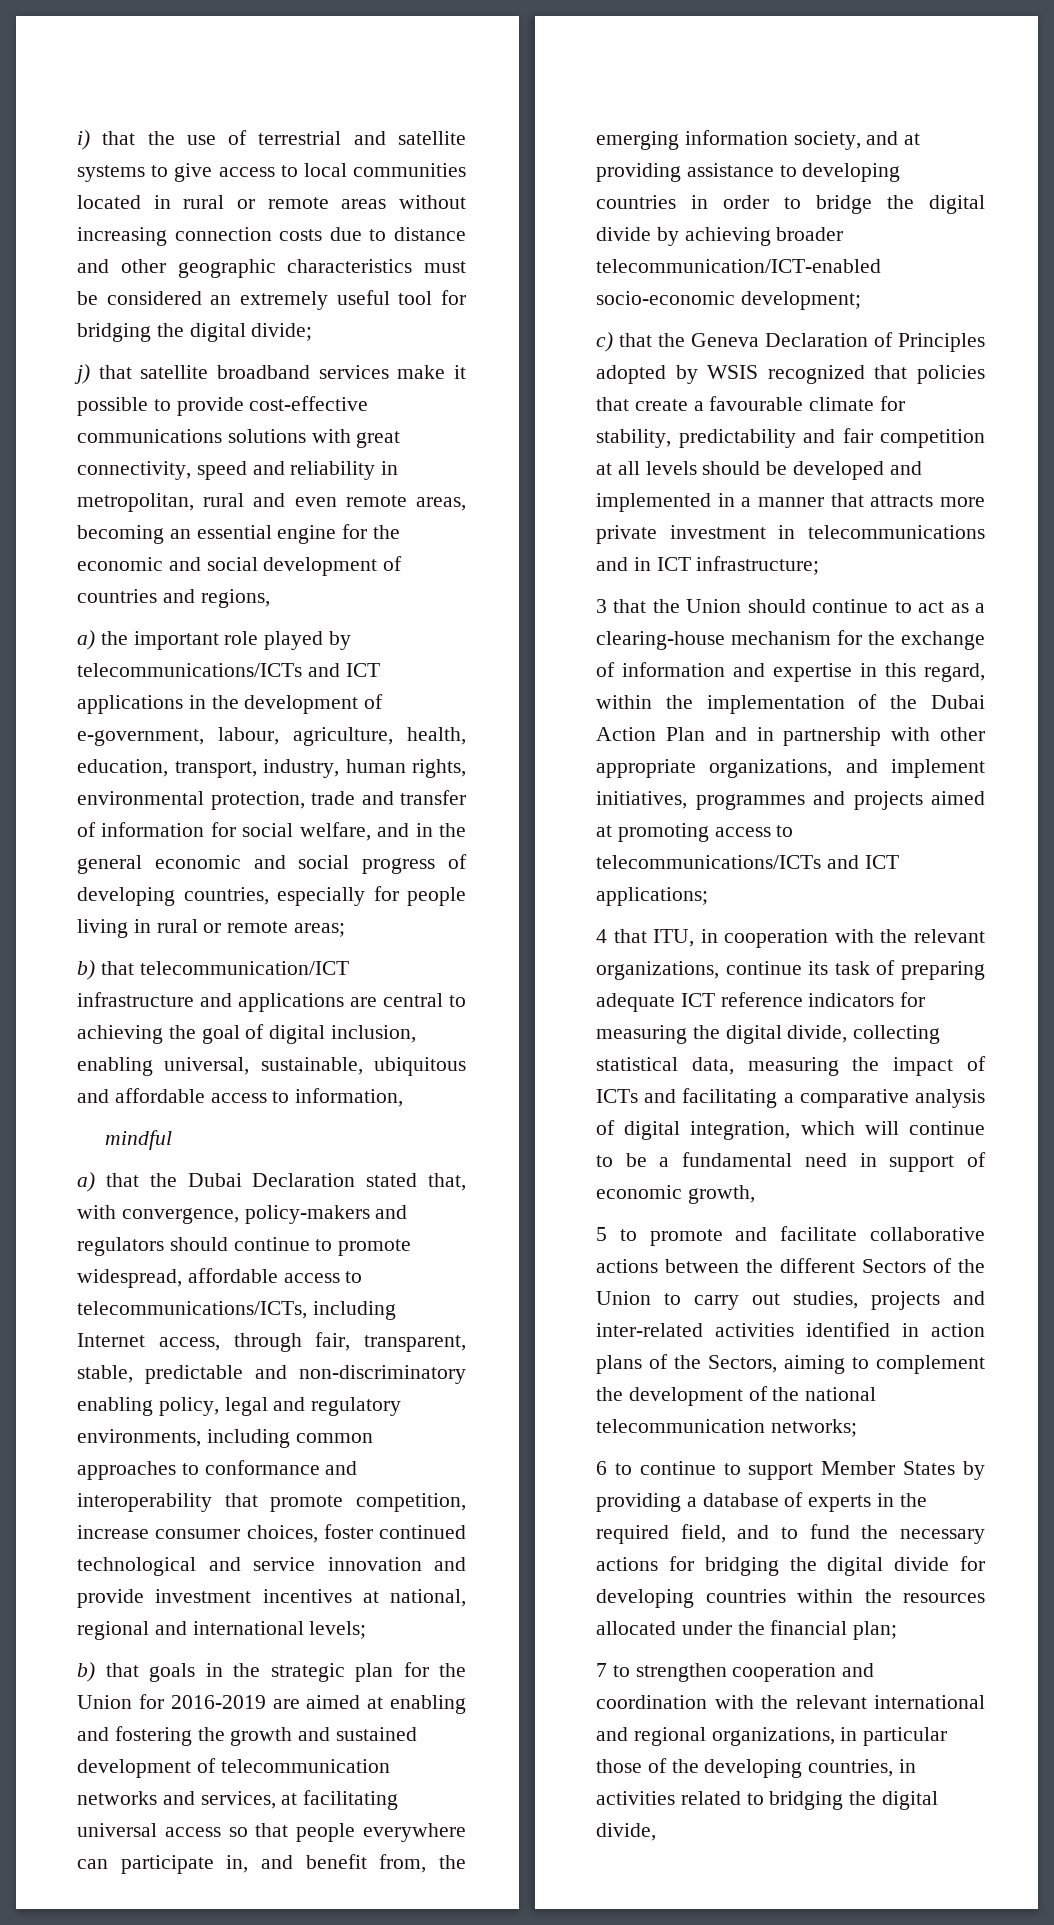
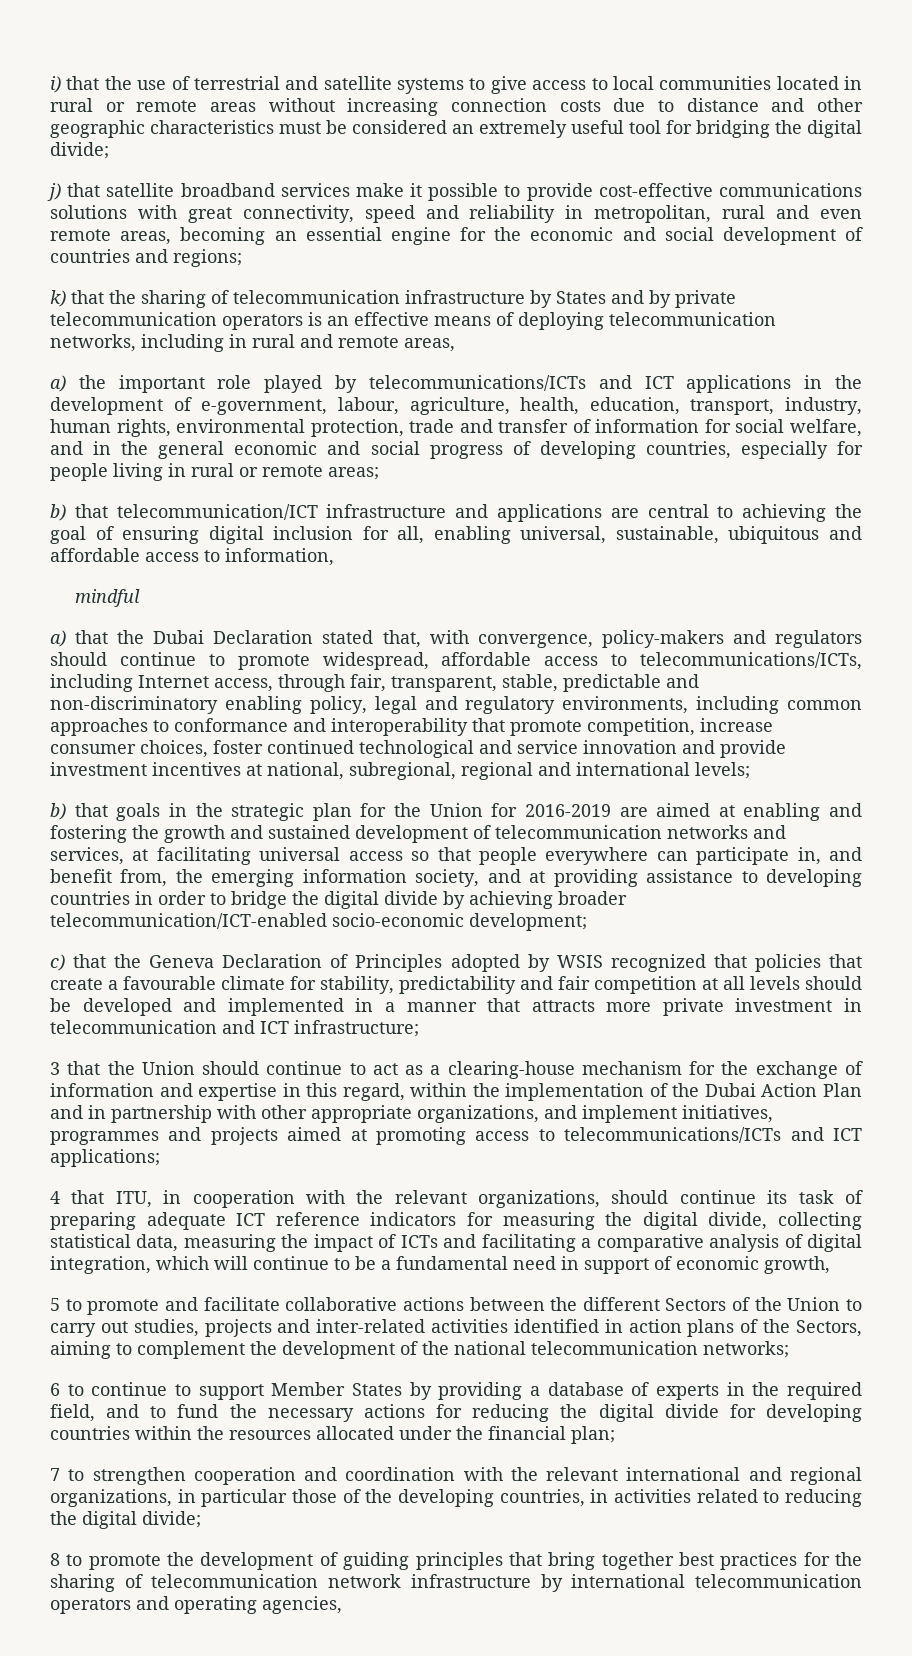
- j) that satellite broadband services make it possible to provide cost-effective communications solutions with great connectivity, speed and reliability in metropolitan, rural and even remote areas, becoming an essential engine for the economic and social development of countries and regions,
+ j) that satellite broadband services make it possible to provide cost-effective communications solutions with great connectivity, speed and reliability in metropolitan, rural and even remote areas, becoming an essential engine for the economic and social development of countries and regions;
+ k) that the sharing of telecommunication infrastructure by States and by private telecommunication operators is an effective means of deploying telecommunication networks, including in rural and remote areas,
- b) that telecommunication/ICT infrastructure and applications are central to achieving the goal of digital inclusion, enabling universal, sustainable, ubiquitous and affordable access to information,
+ b) that telecommunication/ICT infrastructure and applications are central to achieving the goal of ensuring digital inclusion for all, enabling universal, sustainable, ubiquitous and affordable access to information,
- a) that the Dubai Declaration stated that, with convergence, policy-makers and regulators should continue to promote widespread, affordable access to telecommunications/ICTs, including Internet access, through fair, transparent, stable, predictable and non-discriminatory enabling policy, legal and regulatory environments, including common approaches to conformance and interoperability that promote competition, increase consumer choices, foster continued technological and service innovation and provide investment incentives at national, regional and international levels;
+ a) that the Dubai Declaration stated that, with convergence, policy-makers and regulators should continue to promote widespread, affordable access to telecommunications/ICTs, including Internet access, through fair, transparent, stable, predictable and non-discriminatory enabling policy, legal and regulatory environments, including common approaches to conformance and interoperability that promote competition, increase consumer choices, foster continued technological and service innovation and provide investment incentives at national, subregional, regional and international levels;
- c) that the Geneva Declaration of Principles adopted by WSIS recognized that policies that create a favourable climate for stability, predictability and fair competition at all levels should be developed and implemented in a manner that attracts more private investment in telecommunications and in ICT infrastructure;
+ c) that the Geneva Declaration of Principles adopted by WSIS recognized that policies that create a favourable climate for stability, predictability and fair competition at all levels should be developed and implemented in a manner that attracts more private investment in telecommunication and ICT infrastructure;
- 4 that ITU, in cooperation with the relevant organizations, continue its task of preparing adequate ICT reference indicators for measuring the digital divide, collecting statistical data, measuring the impact of ICTs and facilitating a comparative analysis of digital integration, which will continue to be a fundamental need in support of economic growth,
+ 4 that ITU, in cooperation with the relevant organizations, should continue its task of preparing adequate ICT reference indicators for measuring the digital divide, collecting statistical data, measuring the impact of ICTs and facilitating a comparative analysis of digital integration, which will continue to be a fundamental need in support of economic growth,
- 6 to continue to support Member States by providing a database of experts in the required field, and to fund the necessary actions for bridging the digital divide for developing countries within the resources allocated under the financial plan;
+ 6 to continue to support Member States by providing a database of experts in the required field, and to fund the necessary actions for reducing the digital divide for developing countries within the resources allocated under the financial plan;
- 7 to strengthen cooperation and coordination with the relevant international and regional organizations, in particular those of the developing countries, in activities related to bridging the digital divide,
+ 7 to strengthen cooperation and coordination with the relevant international and regional organizations, in particular those of the developing countries, in activities related to reducing the digital divide;
+ 8 to promote the development of guiding principles that bring together best practices for the sharing of telecommunication network infrastructure by international telecommunication operators and operating agencies,

